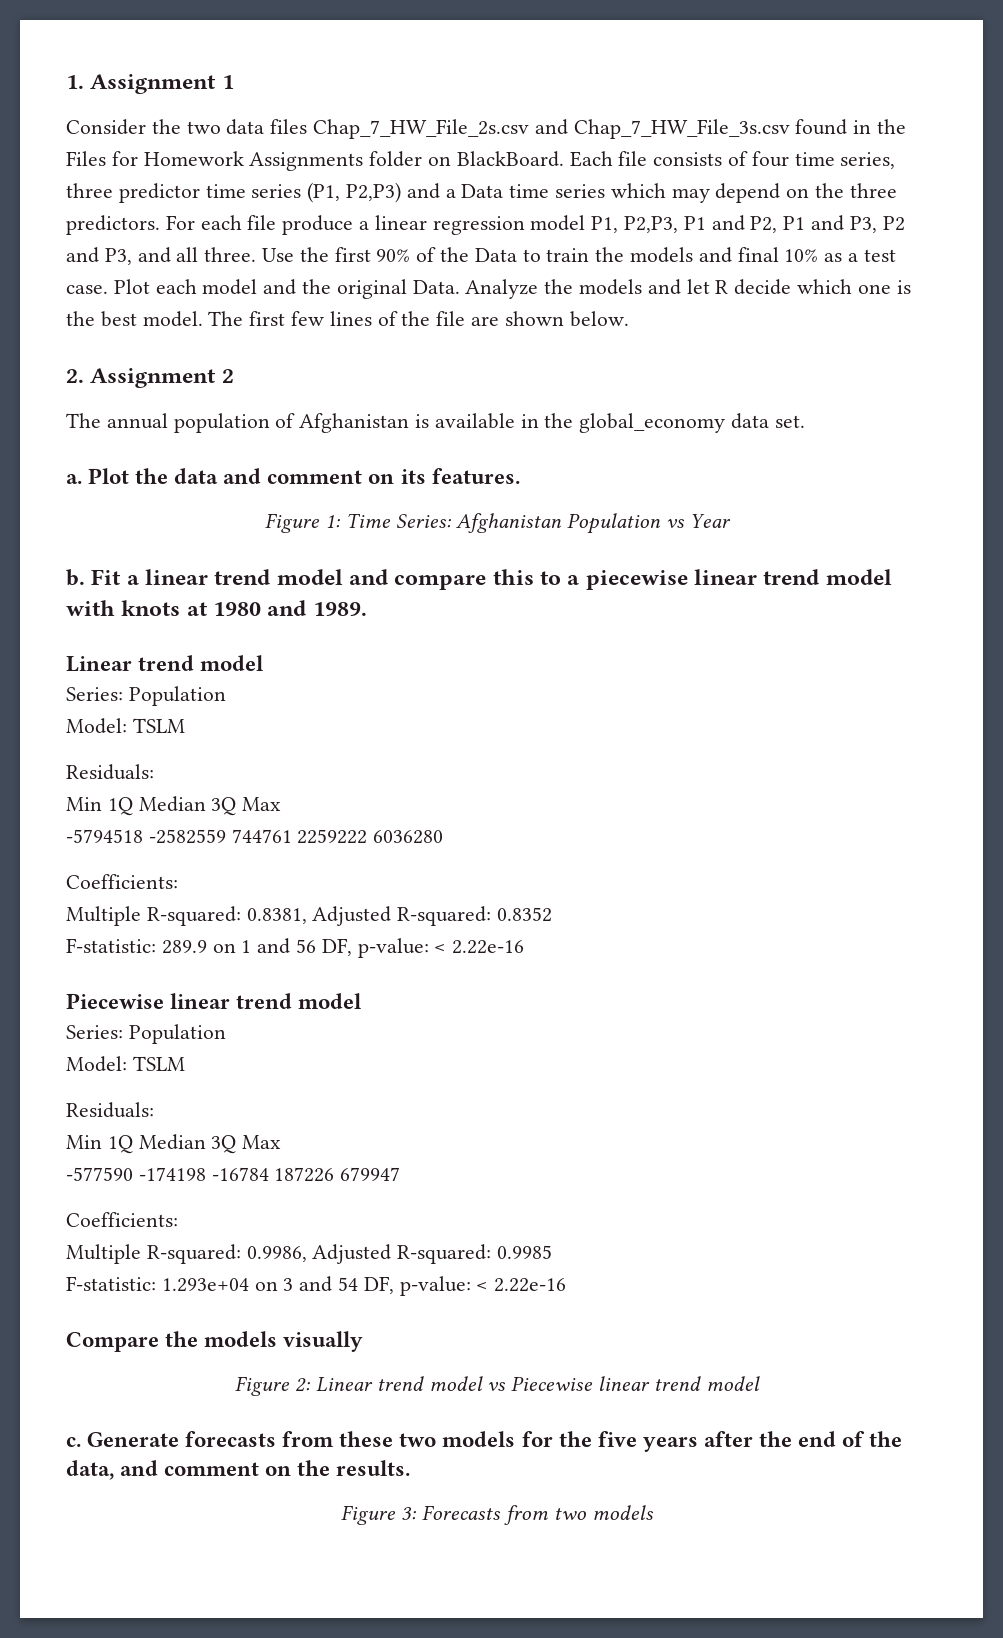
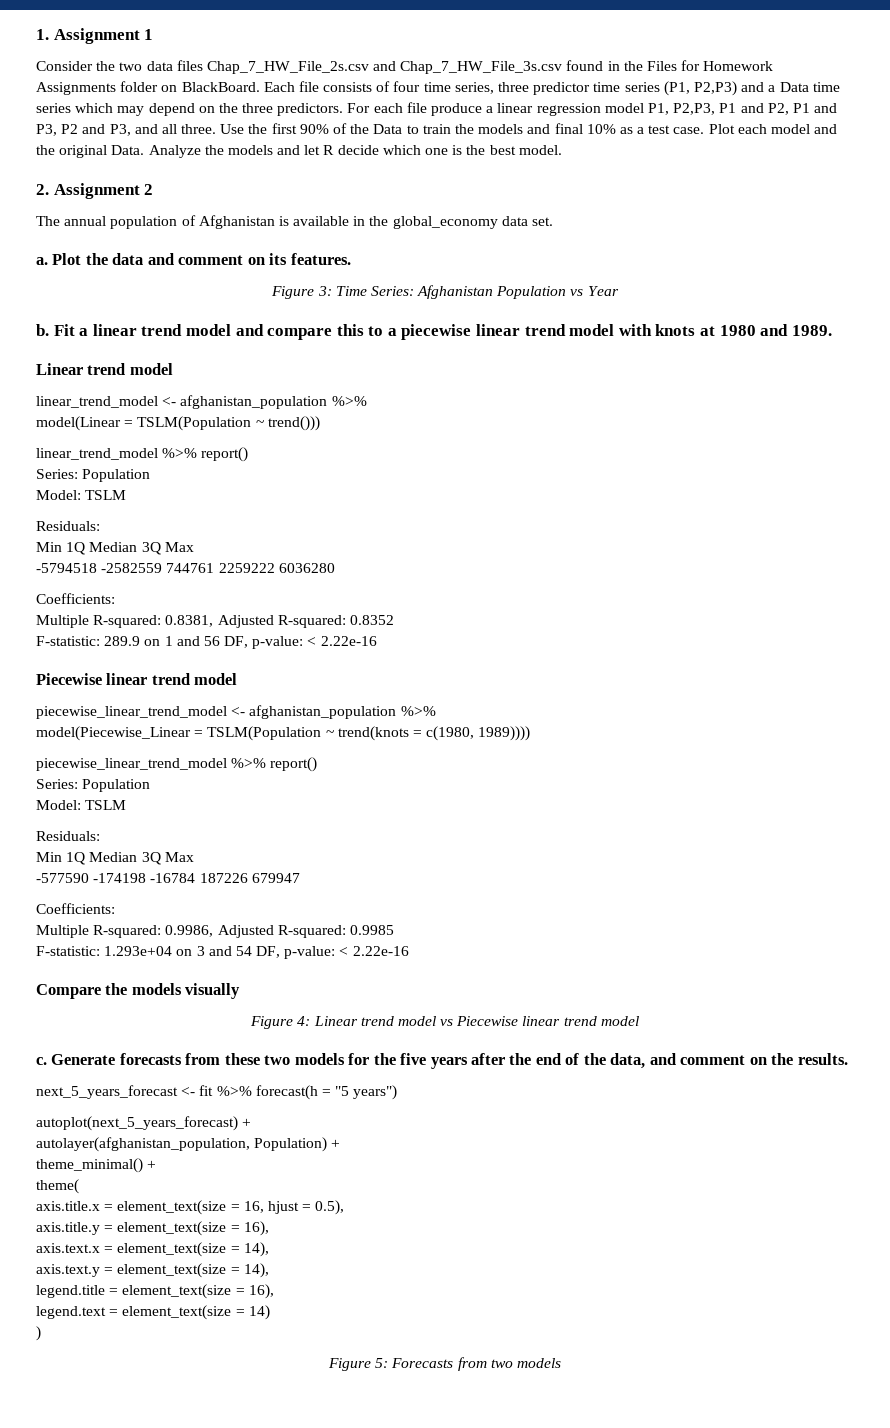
- The first few lines of the file are shown below.
- Figure 1: Time Series: Afghanistan Population vs Year
+ Figure 3: Time Series: Afghanistan Population vs Year
+ linear_trend_model <- afghanistan_population %>%
+ model(Linear = TSLM(Population ~ trend()))
+ linear_trend_model %>% report()
+ piecewise_linear_trend_model <- afghanistan_population %>%
+ model(Piecewise_Linear = TSLM(Population ~ trend(knots = c(1980, 1989))))
+ piecewise_linear_trend_model %>% report()
- Figure 2: Linear trend model vs Piecewise linear trend model
+ Figure 4: Linear trend model vs Piecewise linear trend model
- Figure 3: Forecasts from two models
+ next_5_years_forecast <- fit %>% forecast(h = "5 years")
+ autoplot(next_5_years_forecast) +
+ autolayer(afghanistan_population, Population) +
+ theme_minimal() +
+ theme(
+ axis.title.x = element_text(size = 16, hjust = 0.5),
+ axis.title.y = element_text(size = 16),
+ axis.text.x = element_text(size = 14),
+ axis.text.y = element_text(size = 14),
+ legend.title = element_text(size = 16),
+ legend.text = element_text(size = 14)
+ )
+ Figure 5: Forecasts from two models

